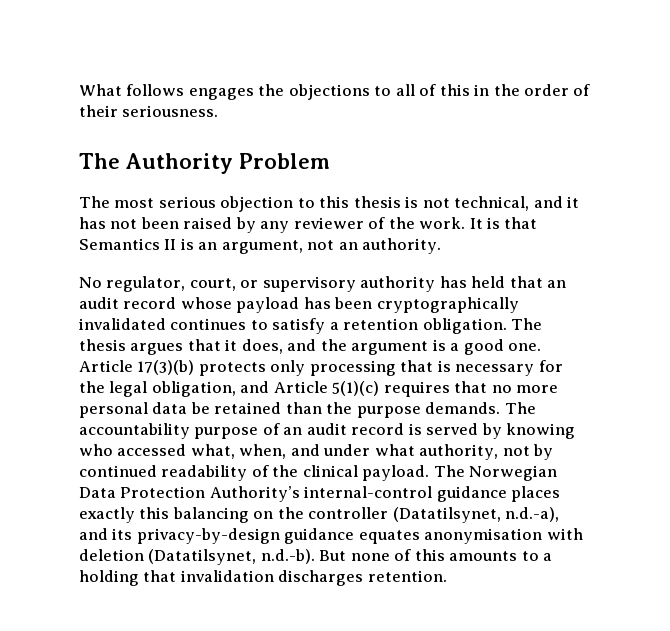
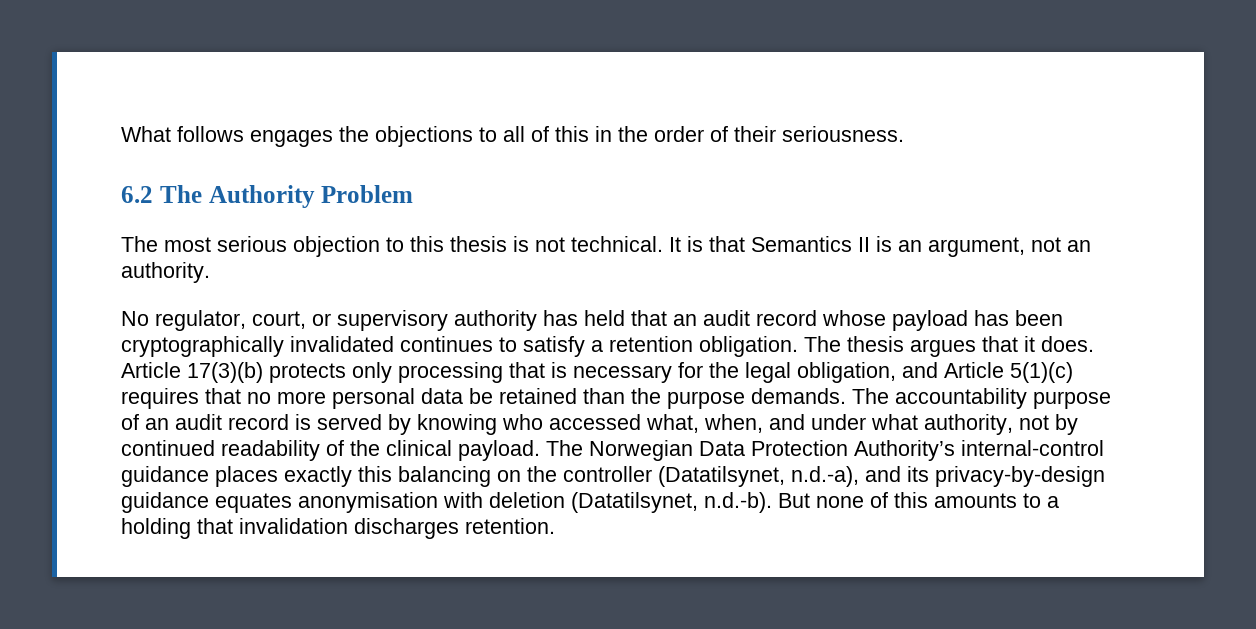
- The Authority Problem
+ 6.2 The Authority Problem
- The most serious objection to this thesis is not technical, and it has not been raised by any reviewer of the work.
+ The most serious objection to this thesis is not technical.
- The thesis argues that it does, and the argument is a good one.
+ The thesis argues that it does.

